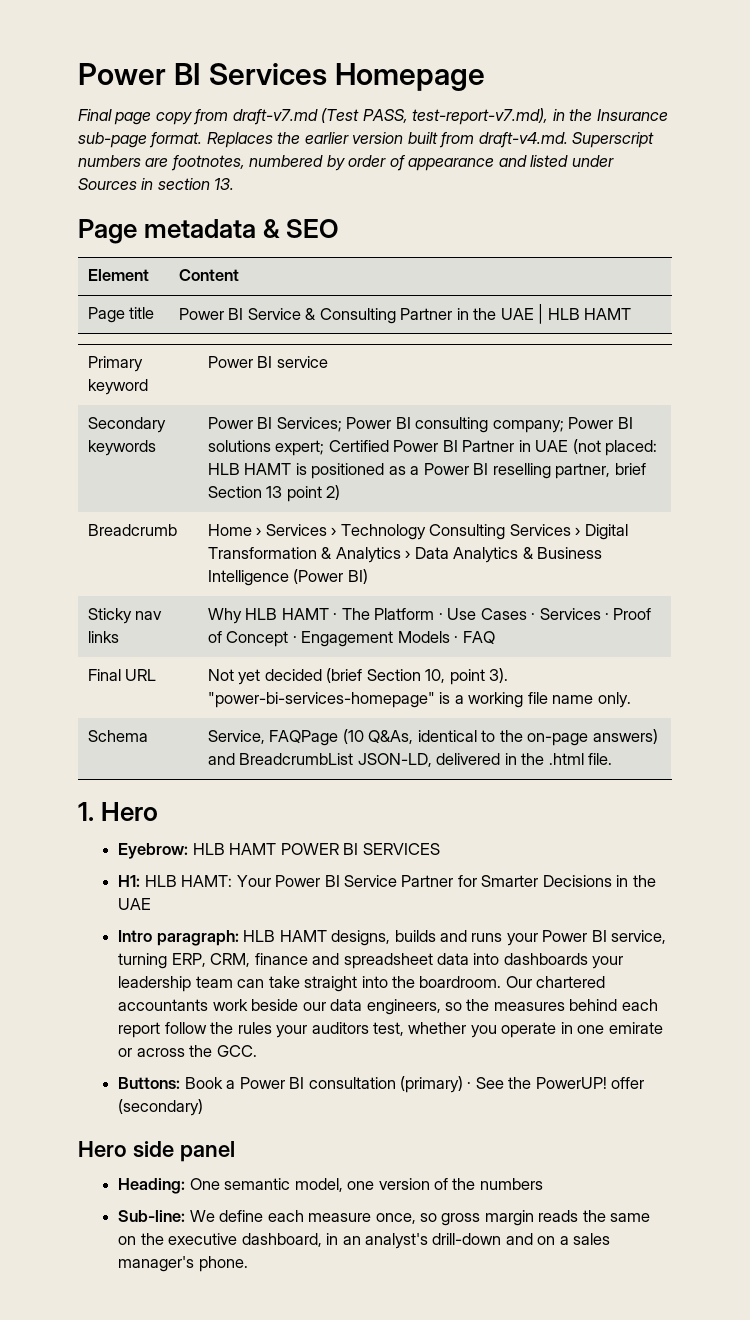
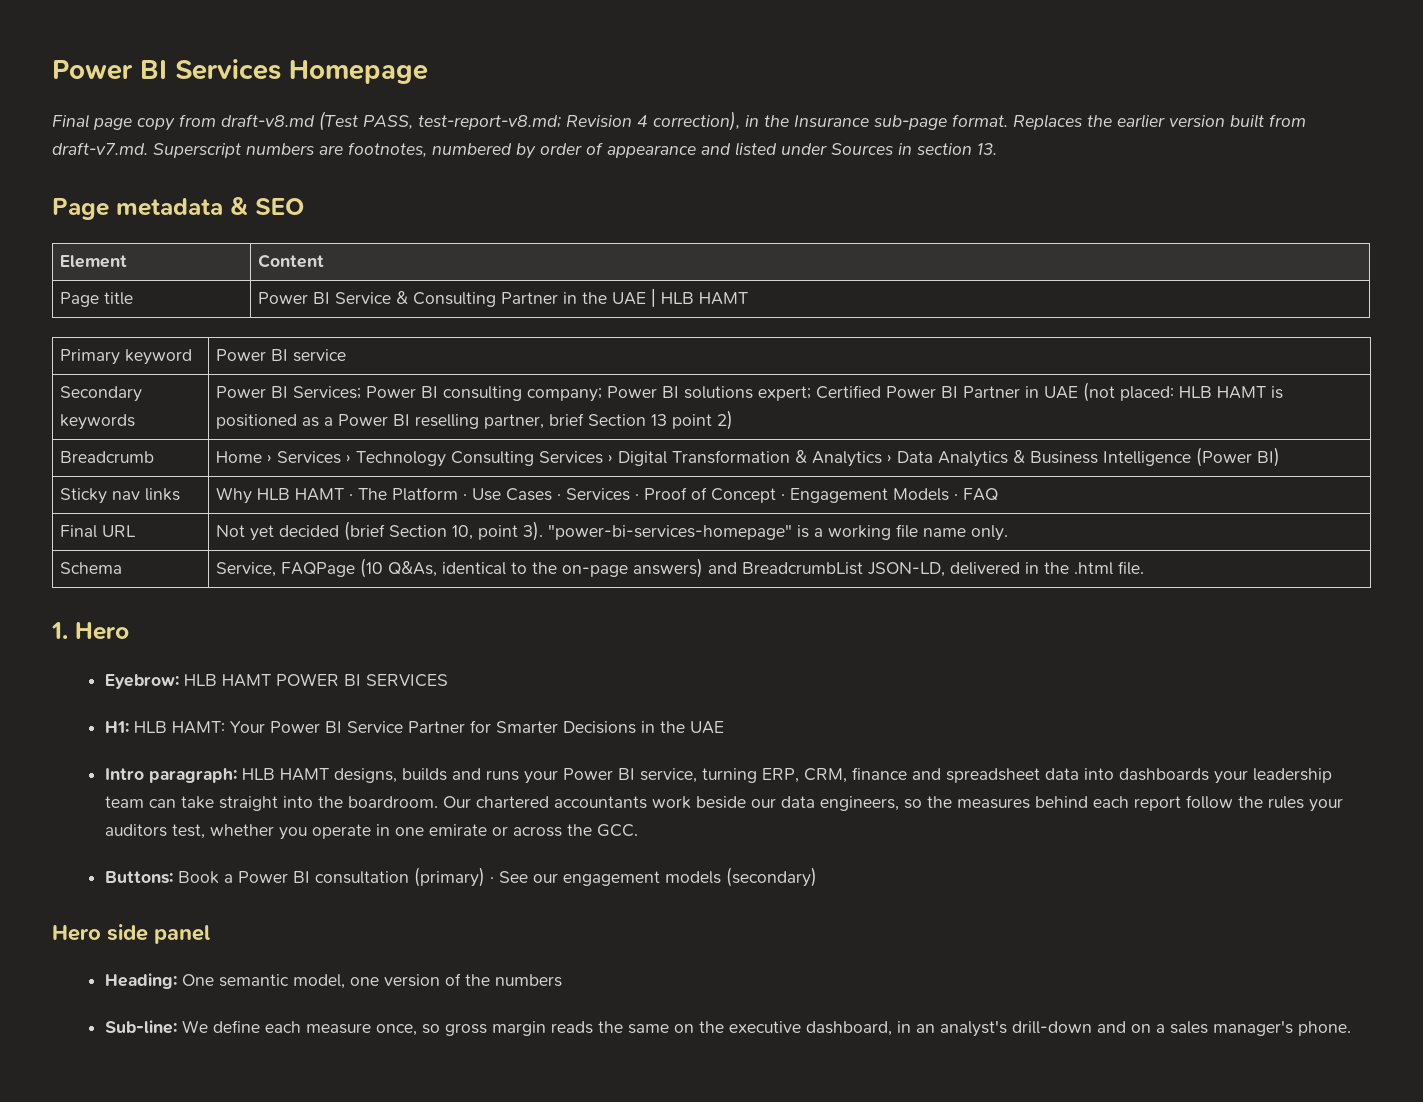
- Final page copy from draft-v7.md (Test PASS, test-report-v7.md), in the Insurance sub-page format.
+ Final page copy from draft-v8.md (Test PASS, test-report-v8.md; Revision 4 correction), in the Insurance sub-page format.
- Replaces the earlier version built from draft-v4.md. Superscript numbers are footnotes, numbered by order of appearance and listed under Sources in section 13.
+ Replaces the earlier version built from draft-v7.md. Superscript numbers are footnotes, numbered by order of appearance and listed under Sources in section 13.
- Buttons: Book a Power BI consultation (primary) · See the PowerUP! offer (secondary)
+ Buttons: Book a Power BI consultation (primary) · See our engagement models (secondary)

